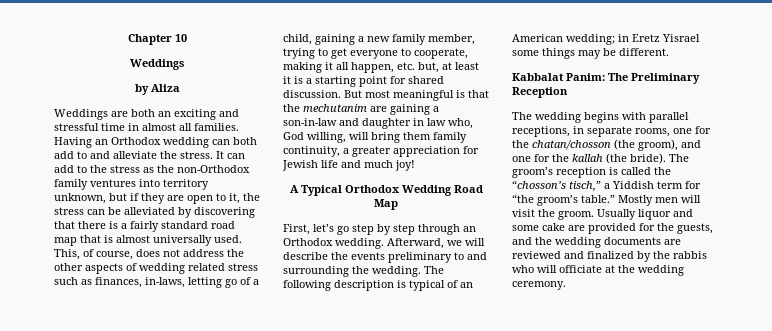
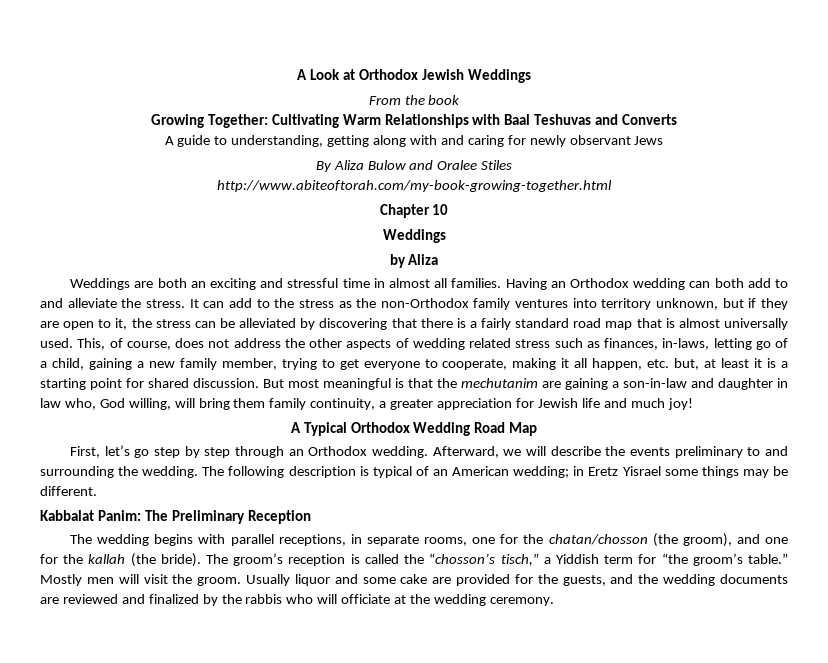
+ A Look at Orthodox Jewish Weddings
+ From the book
+ Growing Together: Cultivating Warm Relationships with Baal Teshuvas and Converts
+ A guide to understanding, getting along with and caring for newly observant Jews
+ By Aliza Bulow and Oralee Stiles
+ http://www.abiteoftorah.com/my-book-growing-together.html

